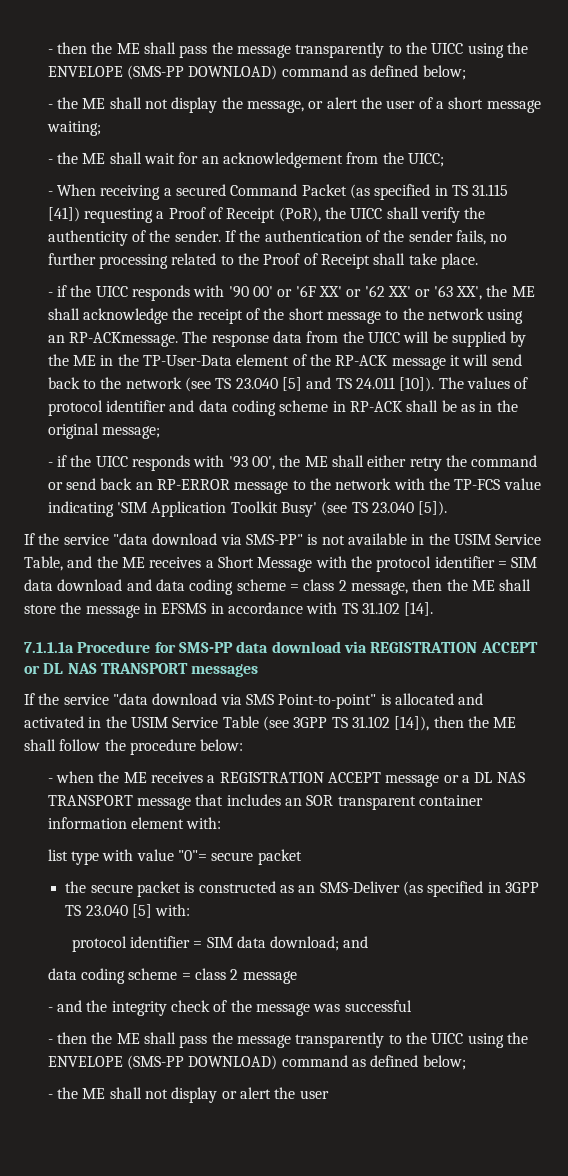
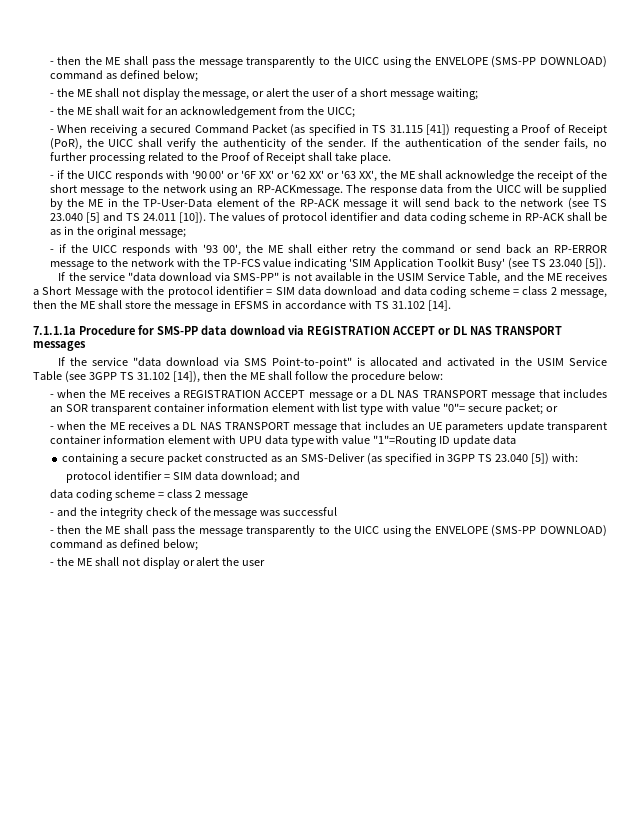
- - when the ME receives a REGISTRATION ACCEPT message or a DL NAS TRANSPORT message that includes an SOR transparent container information element with:
- list type with value "0"= secure packet
- the secure packet is constructed as an SMS-Deliver (as specified in 3GPP TS 23.040 [5] with:
+ - when the ME receives a REGISTRATION ACCEPT message or a DL NAS TRANSPORT message that includes an SOR transparent container information element with list type with value "0"= secure packet; or
+ - when the ME receives a DL NAS TRANSPORT message that includes an UE parameters update transparent container information element with UPU data type with value "1"=Routing ID update data
+ containing a secure packet constructed as an SMS-Deliver (as specified in 3GPP TS 23.040 [5]) with:

